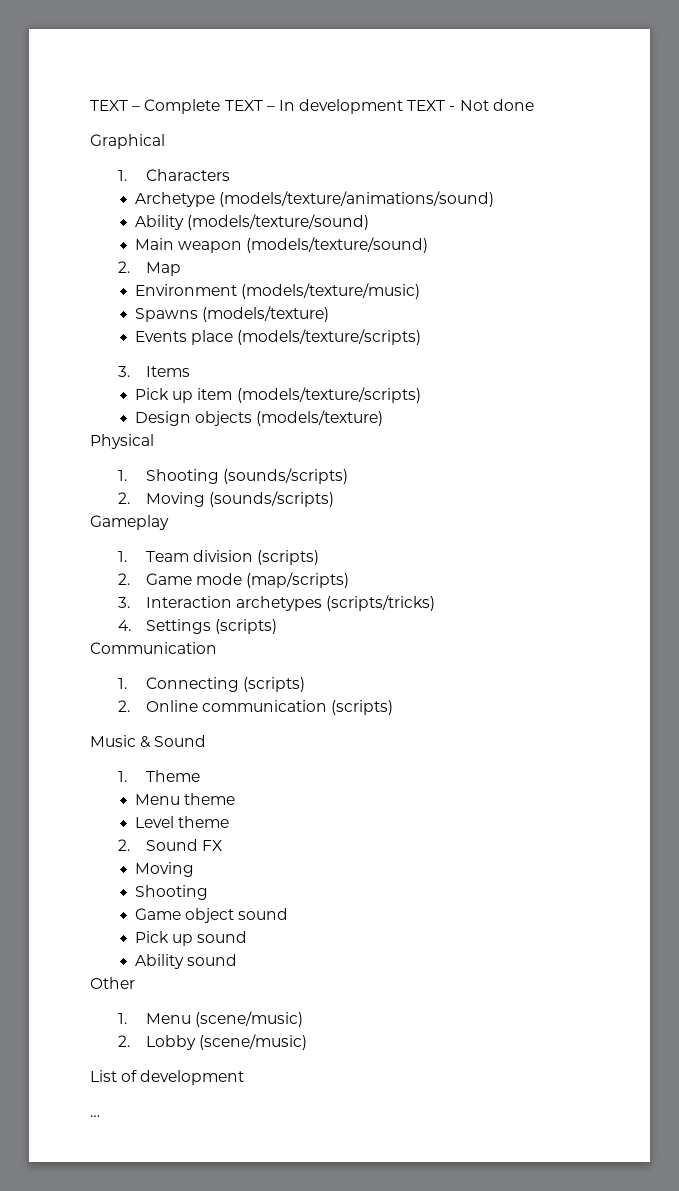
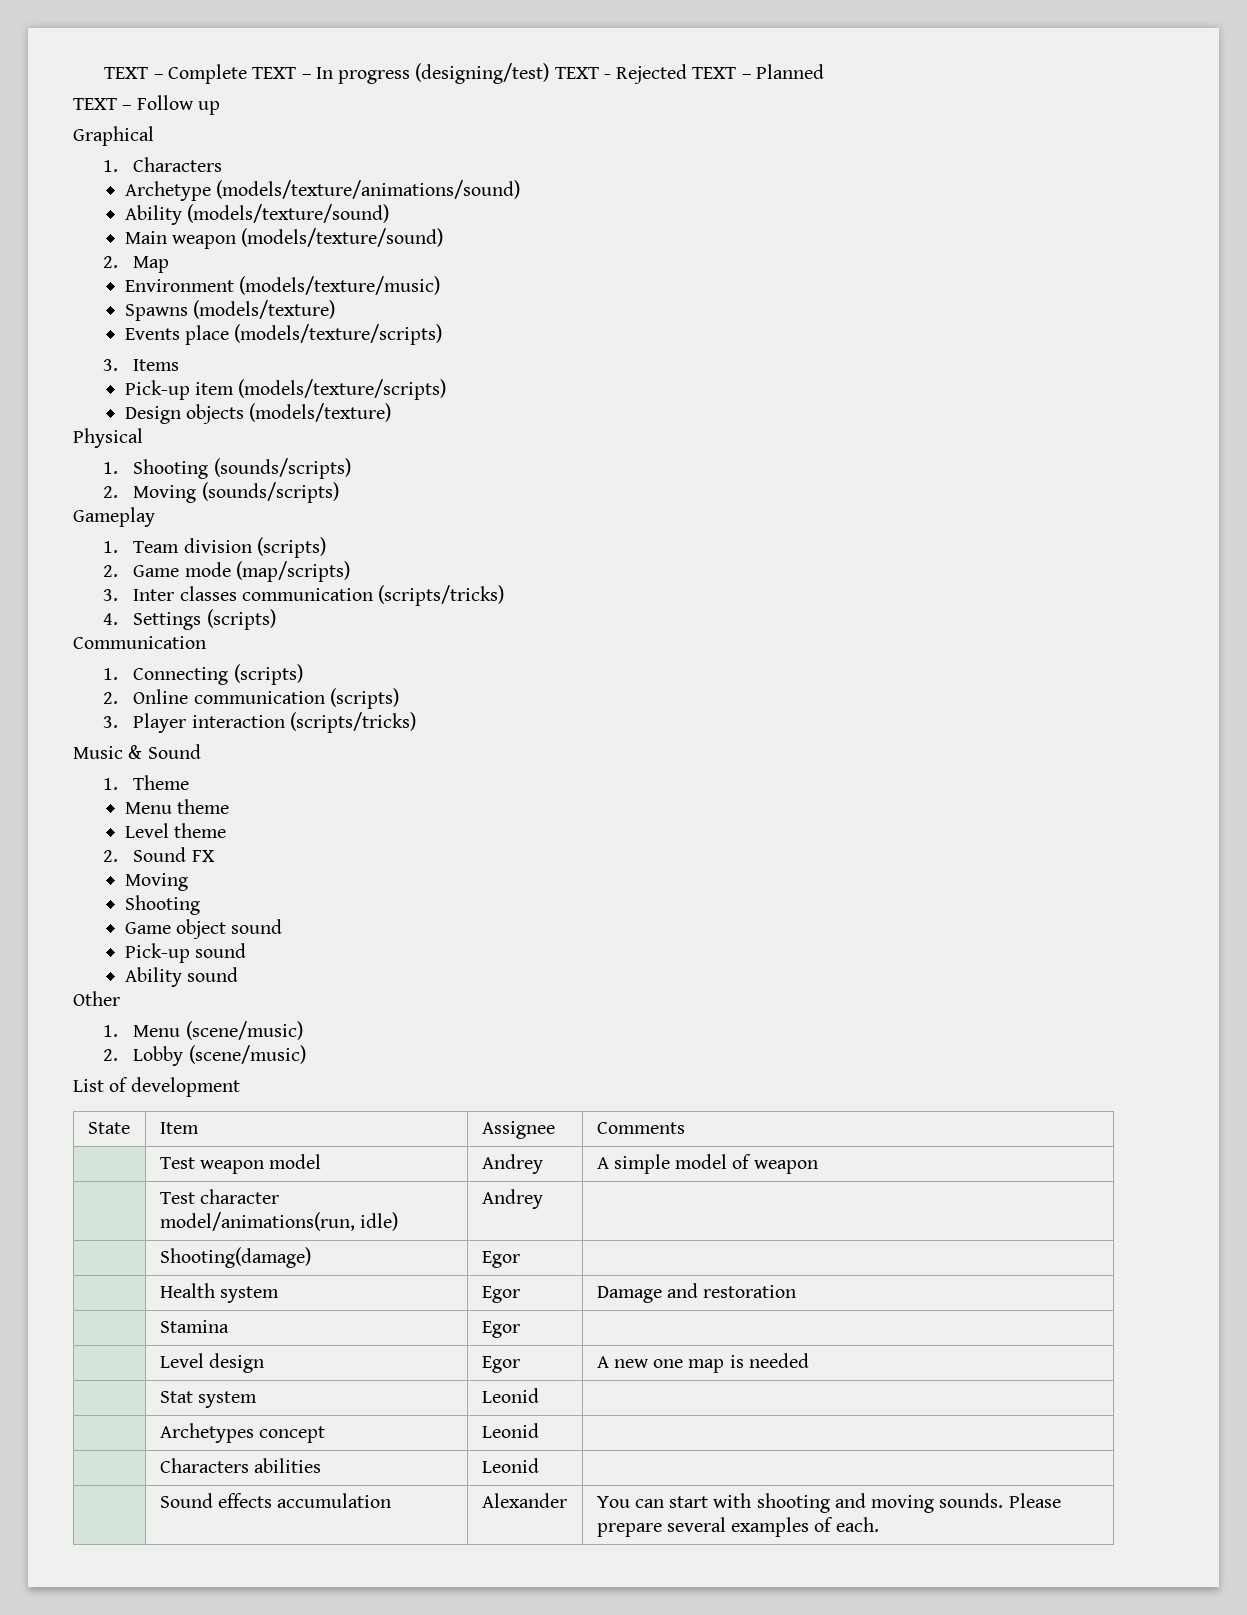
- TEXT – Complete TEXT – In development TEXT - Not done
+ TEXT – Complete TEXT – In progress (designing/test) TEXT - Rejected TEXT – Planned
+ TEXT – Follow up
- Pick up item (models/texture/scripts)
+ Pick-up item (models/texture/scripts)
- 3. Interaction archetypes (scripts/tricks)
+ 3. Inter classes communication (scripts/tricks)
+ 3. Player interaction (scripts/tricks)
- Pick up sound
+ Pick-up sound
- …
+ State | Item | Assignee | Comments
+ | Test weapon model | Andrey | A simple model of weapon
+ | Test character model/animations(run, idle) | Andrey |
+ | Shooting(damage) | Egor |
+ | Health system | Egor | Damage and restoration
+ | Stamina | Egor |
+ | Level design | Egor | A new one map is needed
+ | Stat system | Leonid |
+ | Archetypes concept | Leonid |
+ | Characters abilities | Leonid |
+ | Sound effects accumulation | Alexander | You can start with shooting and moving sounds. Please prepare several examples of each.

